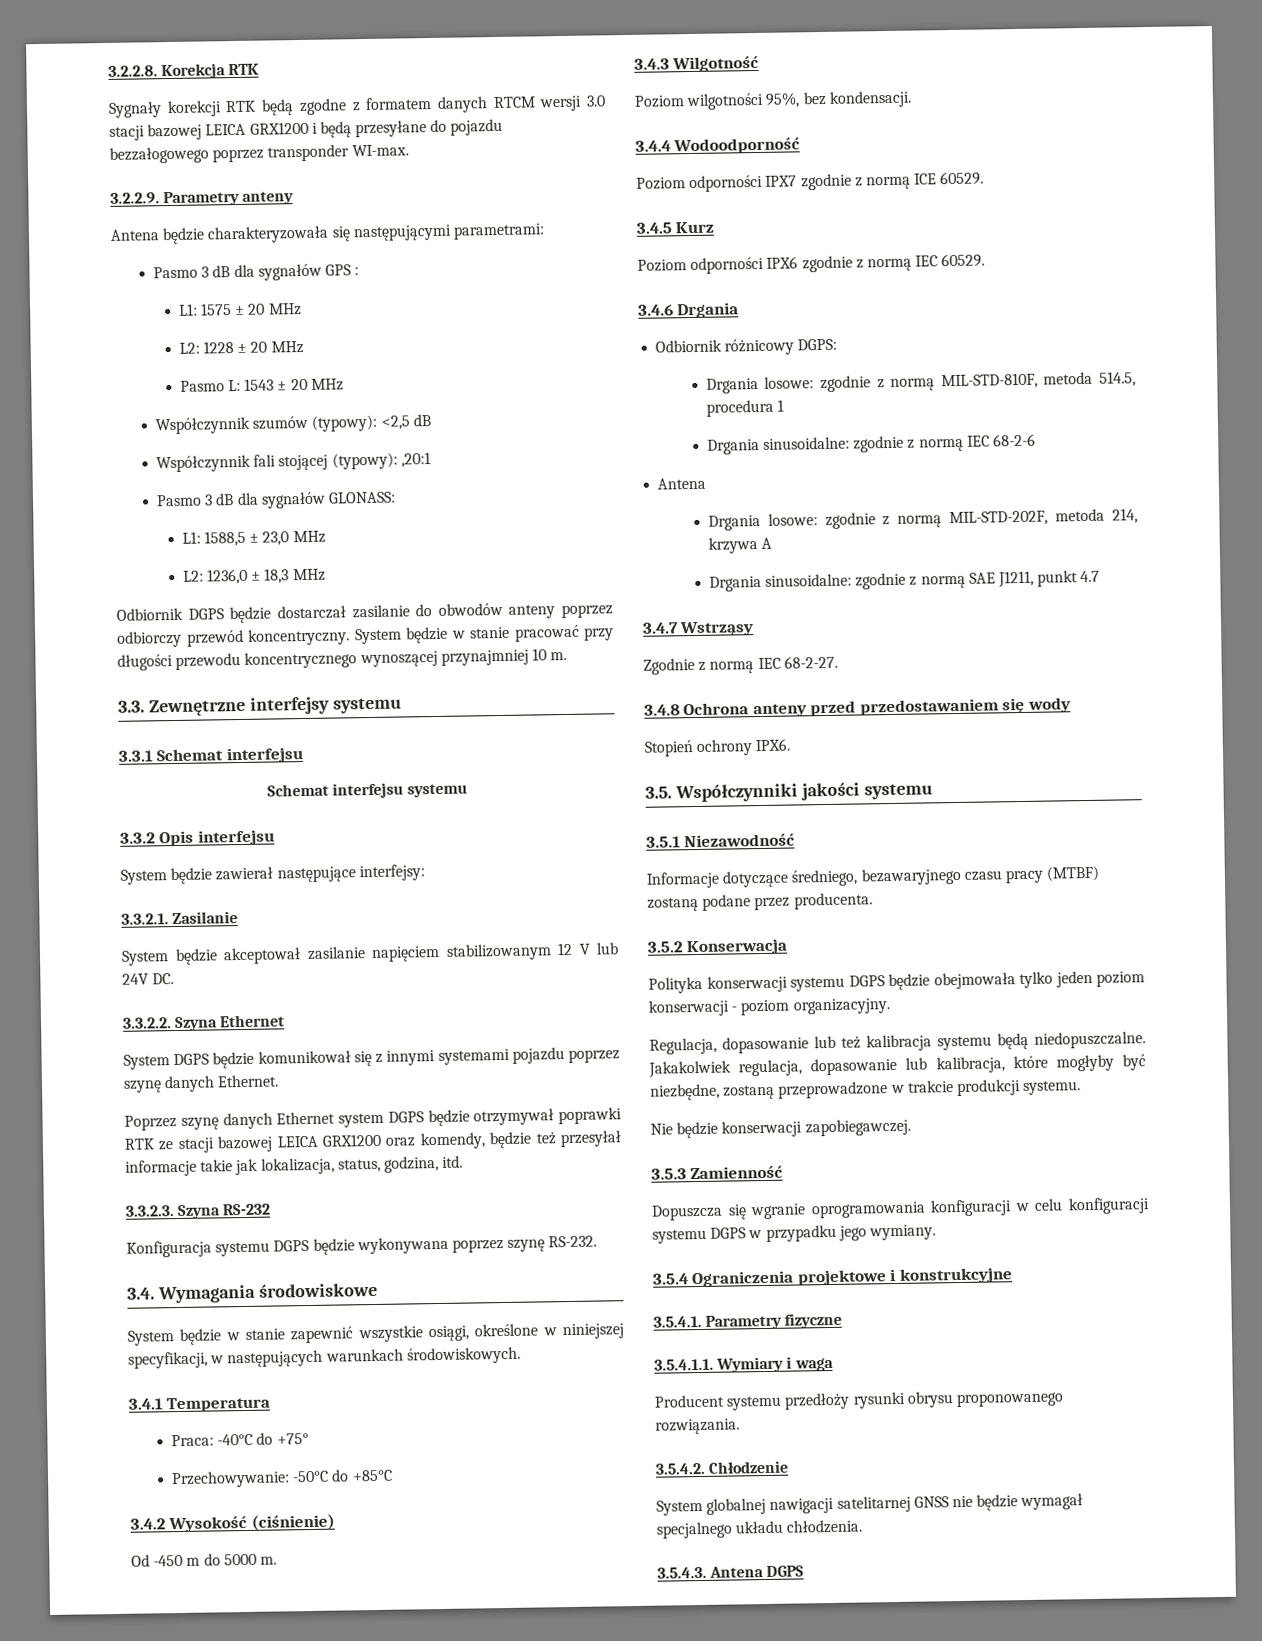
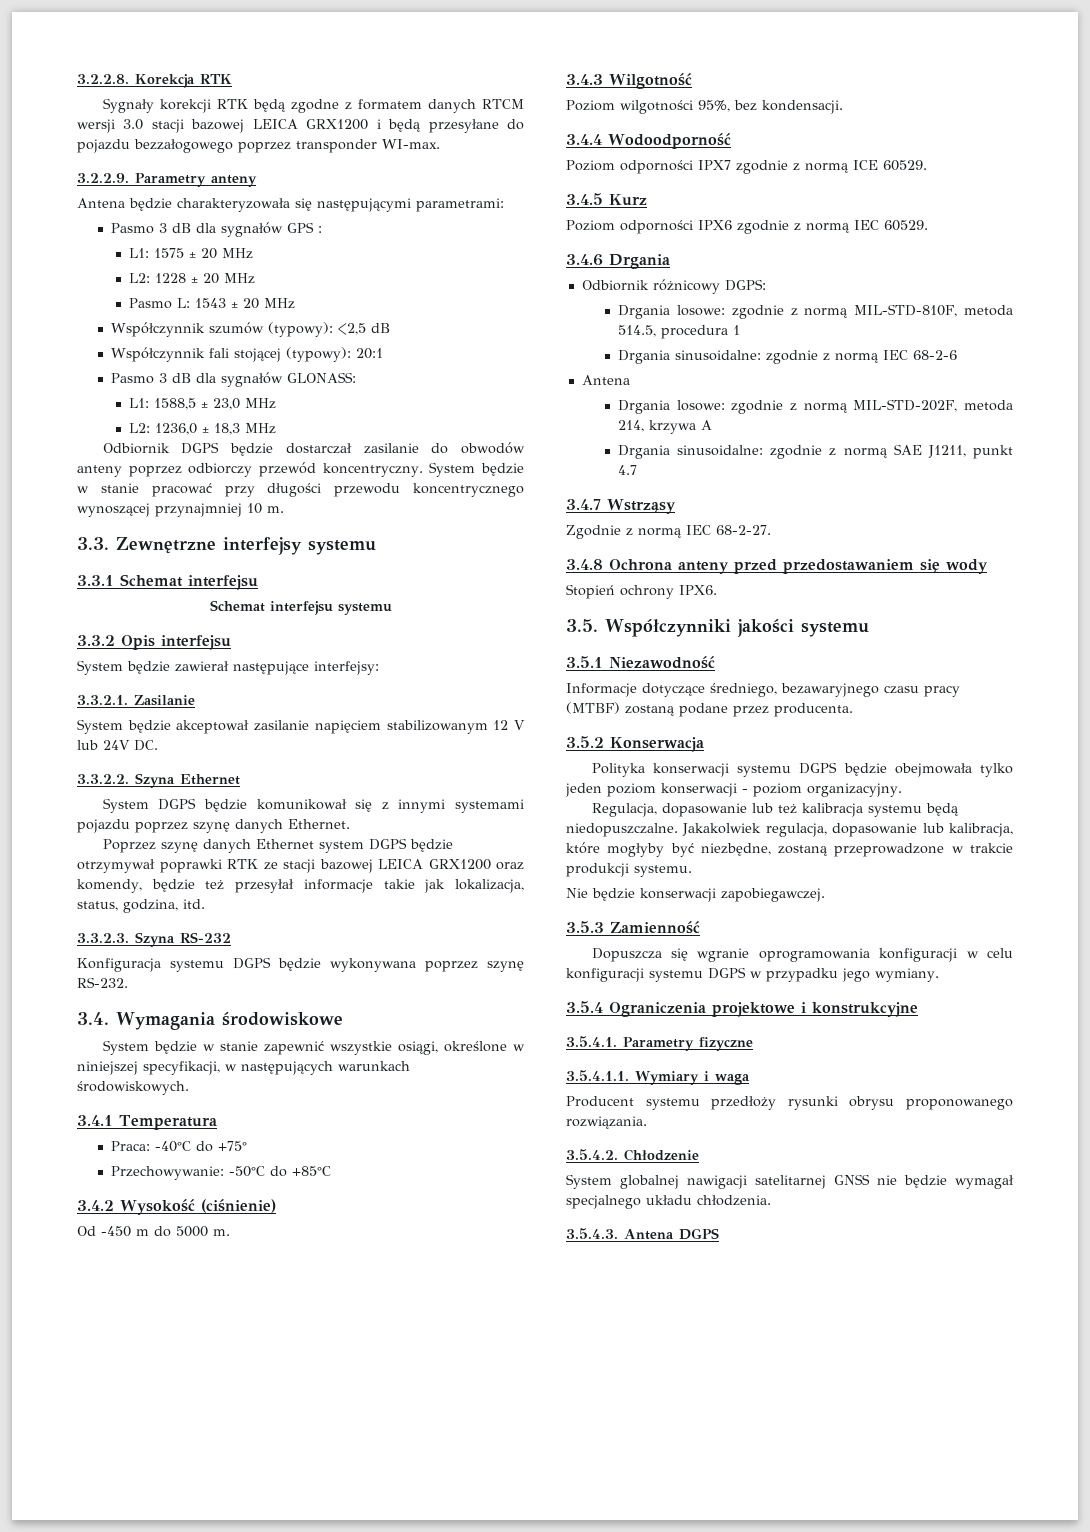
- Współczynnik fali stojącej (typowy): ,20:1
+ Współczynnik fali stojącej (typowy): 20:1

